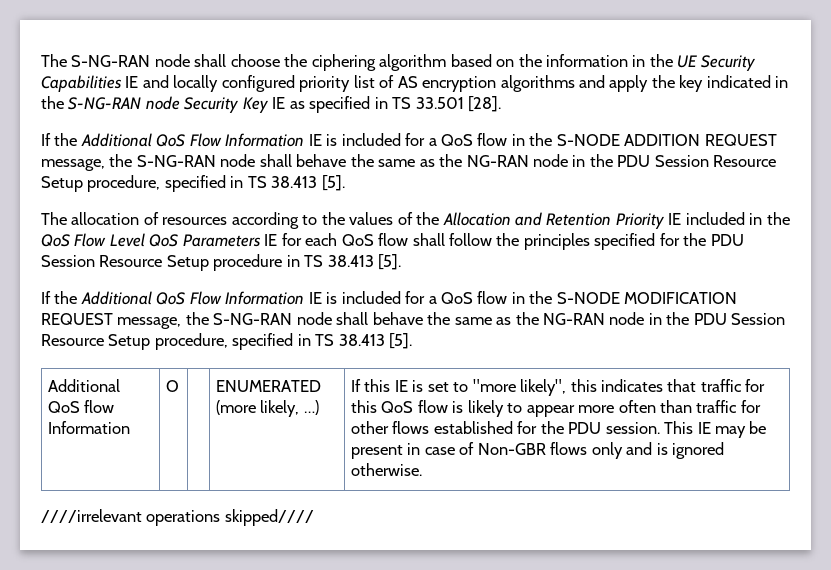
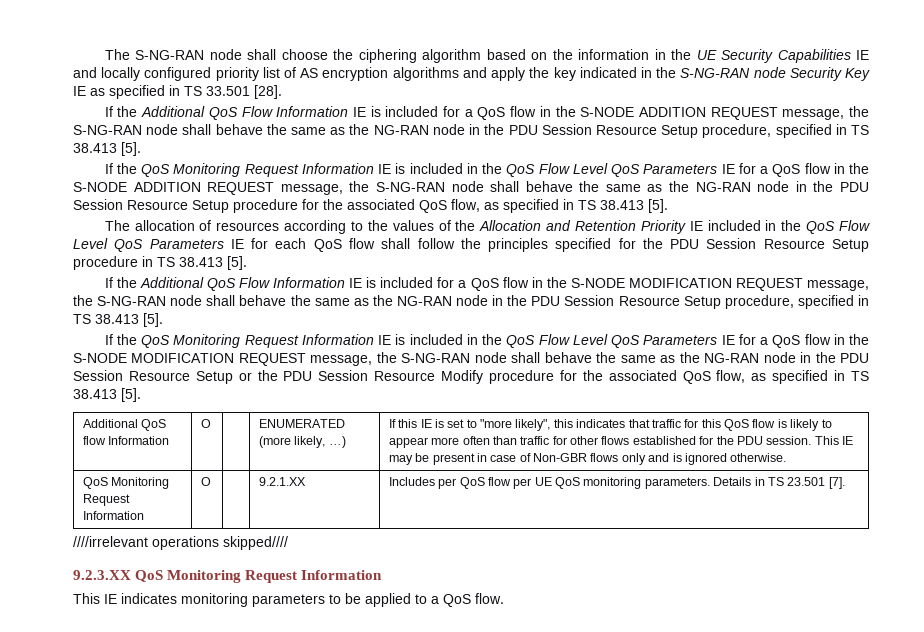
+ If the QoS Monitoring Request Information IE is included in the QoS Flow Level QoS Parameters IE for a QoS flow in the S-NODE ADDITION REQUEST message, the S-NG-RAN node shall behave the same as the NG-RAN node in the PDU Session Resource Setup procedure for the associated QoS flow, as specified in TS 38.413 [5].
+ If the QoS Monitoring Request Information IE is included in the QoS Flow Level QoS Parameters IE for a QoS flow in the S-NODE MODIFICATION REQUEST message, the S-NG-RAN node shall behave the same as the NG-RAN node in the PDU Session Resource Setup or the PDU Session Resource Modify procedure for the associated QoS flow, as specified in TS 38.413 [5].
+ QoS Monitoring Request Information | O | | 9.2.1.XX | Includes per QoS flow per UE QoS monitoring parameters. Details in TS 23.501 [7].
  ////irrelevant operations skipped////
+ 9.2.3.XX QoS Monitoring Request Information
+ This IE indicates monitoring parameters to be applied to a QoS flow.

